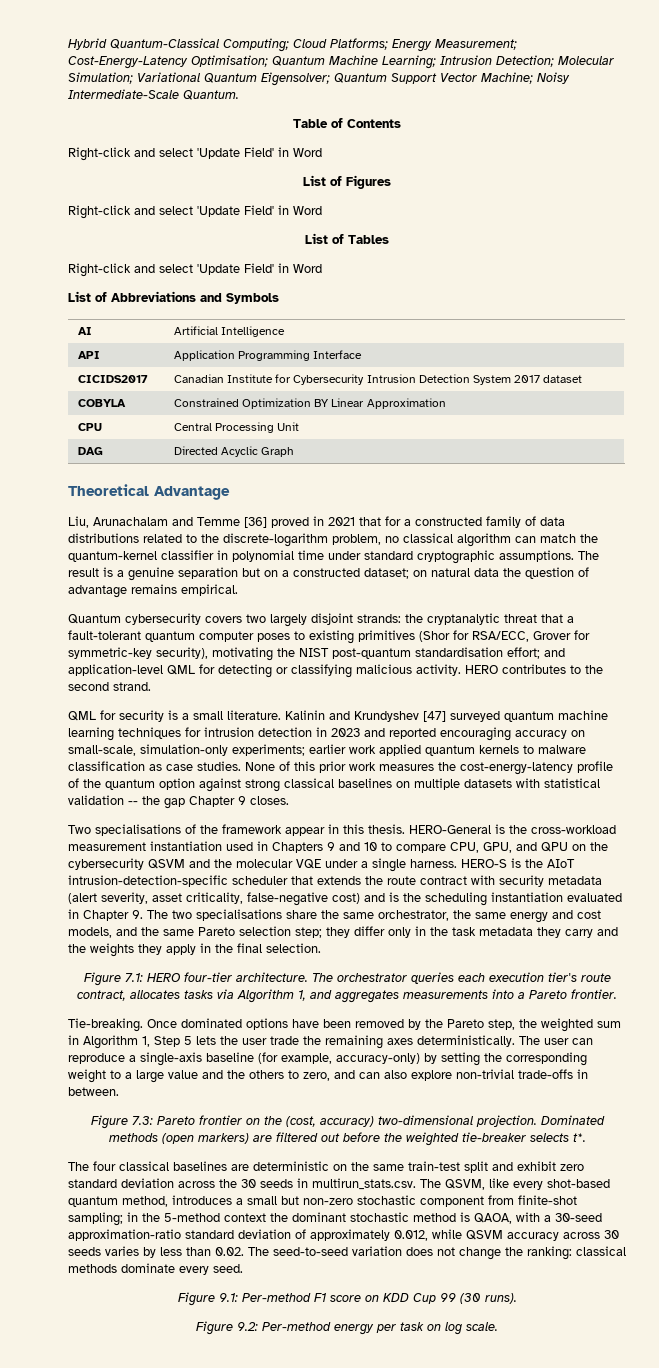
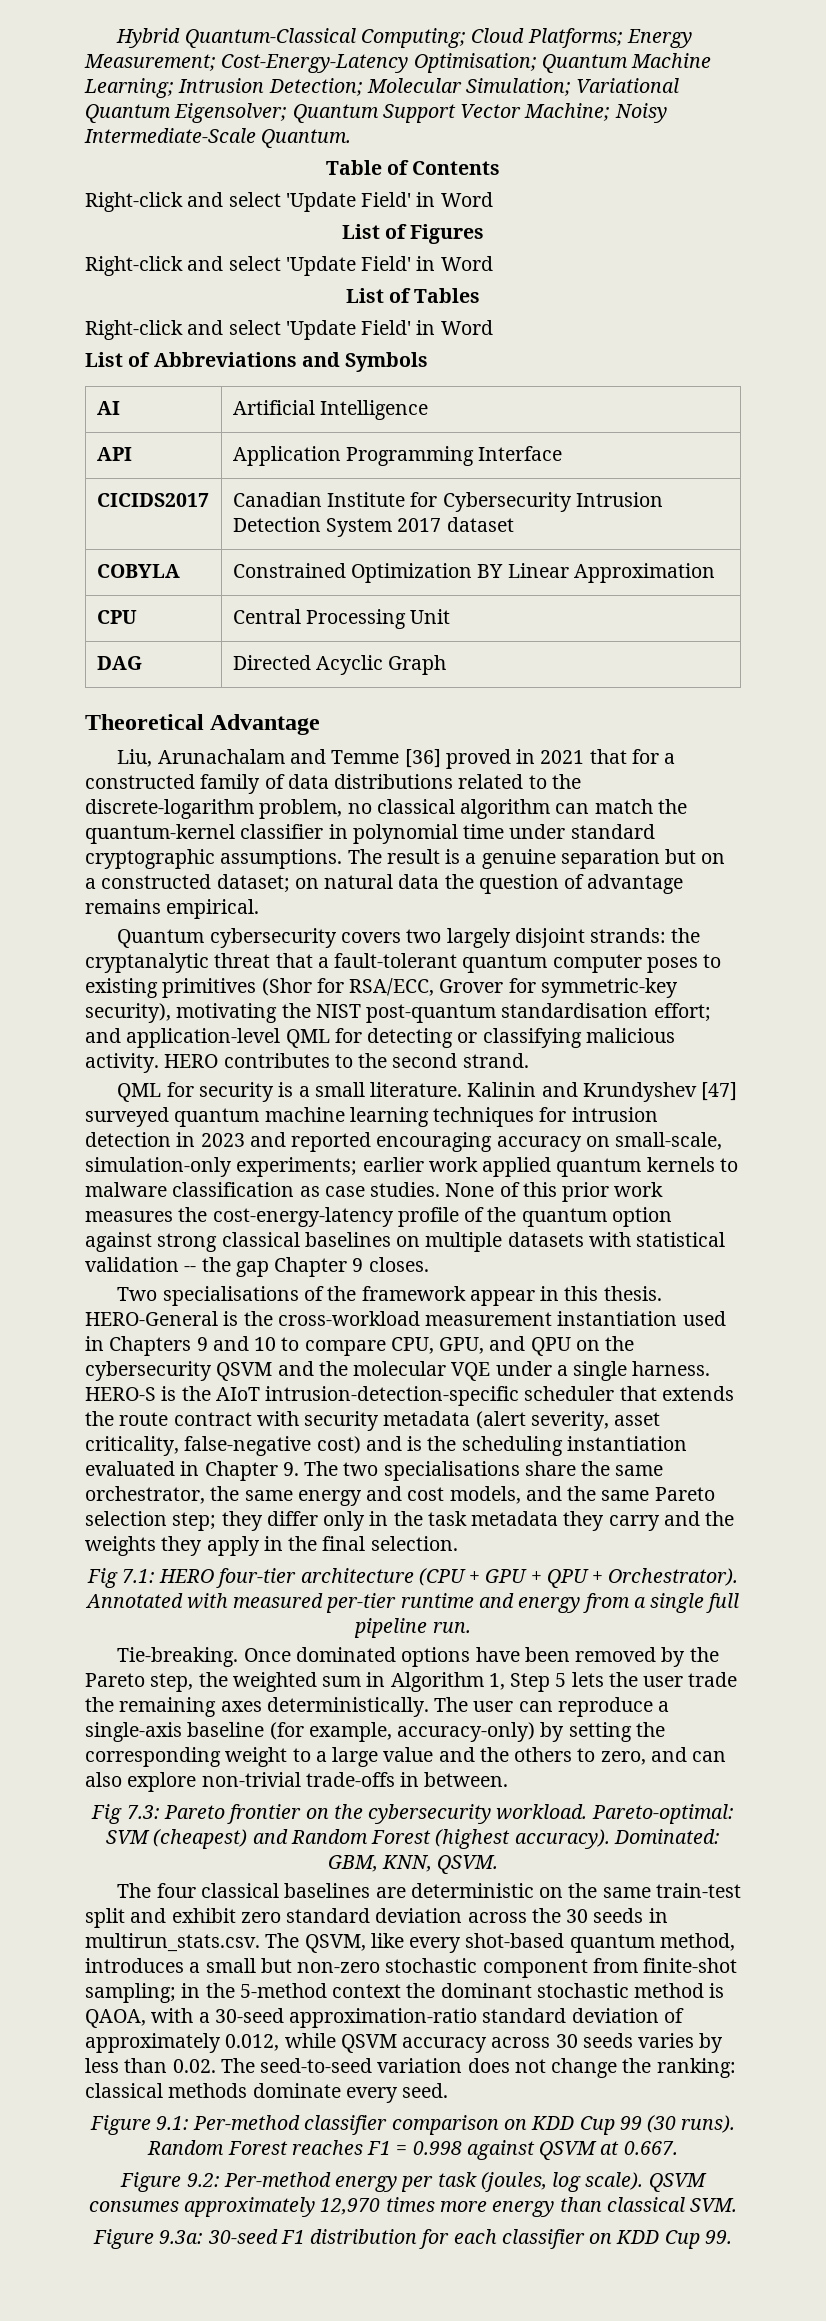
- Figure 7.1: HERO four-tier architecture. The orchestrator queries each execution tier's route contract, allocates tasks via Algorithm 1, and aggregates measurements into a Pareto frontier.
+ Fig 7.1: HERO four-tier architecture (CPU + GPU + QPU + Orchestrator). Annotated with measured per-tier runtime and energy from a single full pipeline run.
- Figure 7.3: Pareto frontier on the (cost, accuracy) two-dimensional projection. Dominated methods (open markers) are filtered out before the weighted tie-breaker selects t*.
+ Fig 7.3: Pareto frontier on the cybersecurity workload. Pareto-optimal: SVM (cheapest) and Random Forest (highest accuracy). Dominated: GBM, KNN, QSVM.
- Figure 9.1: Per-method F1 score on KDD Cup 99 (30 runs).
+ Figure 9.1: Per-method classifier comparison on KDD Cup 99 (30 runs). Random Forest reaches F1 = 0.998 against QSVM at 0.667.
- Figure 9.2: Per-method energy per task on log scale.
+ Figure 9.2: Per-method energy per task (joules, log scale). QSVM consumes approximately 12,970 times more energy than classical SVM.
+ Figure 9.3a: 30-seed F1 distribution for each classifier on KDD Cup 99.

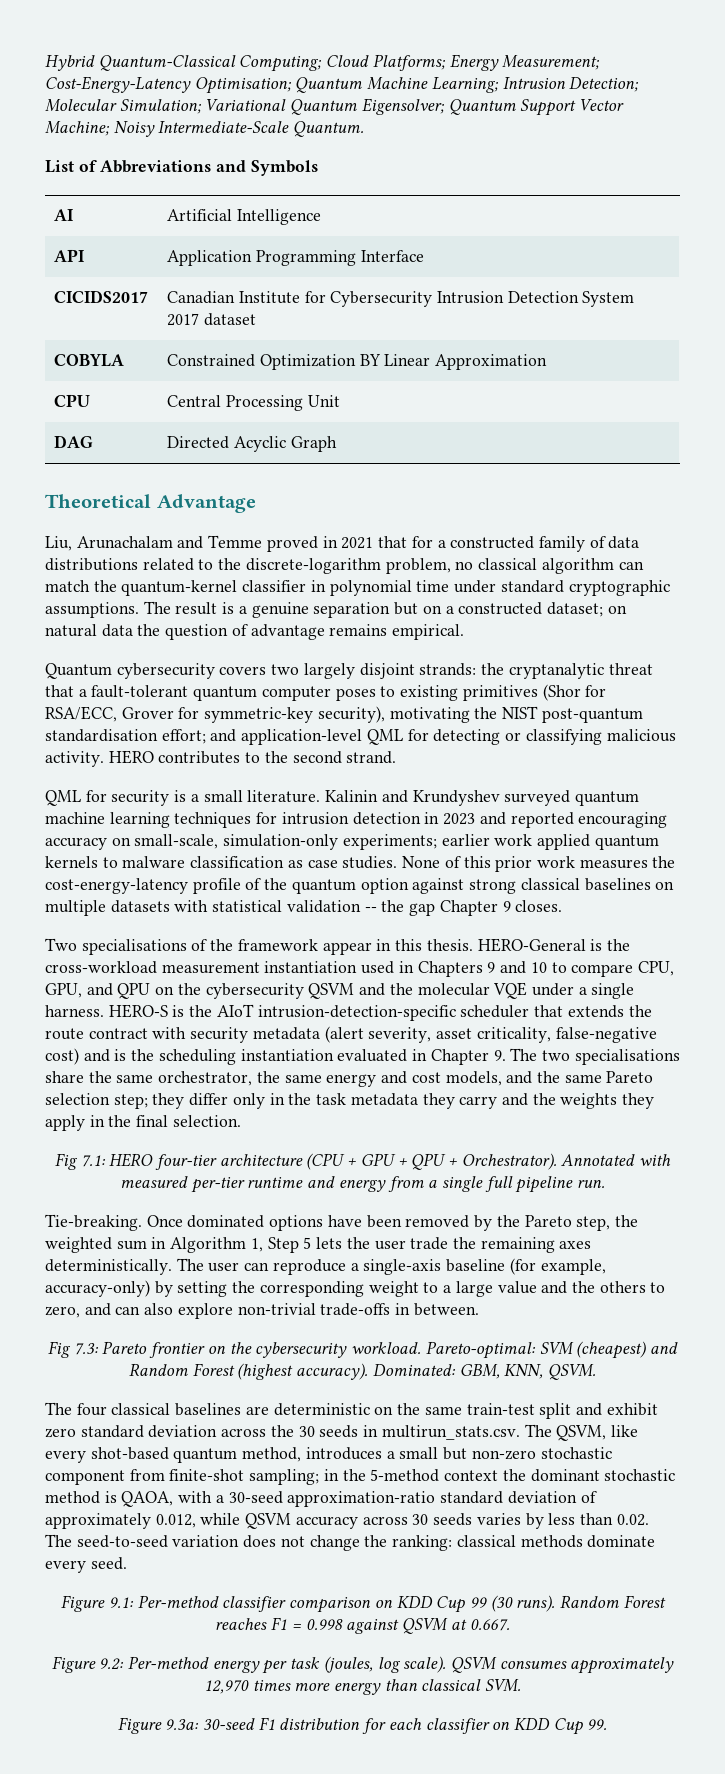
- Table of Contents
- Right-click and select 'Update Field' in Word
- List of Figures
- Right-click and select 'Update Field' in Word
- List of Tables
- Right-click and select 'Update Field' in Word
- Liu, Arunachalam and Temme [36] proved in 2021 that for a constructed family of data distributions related to the discrete-logarithm problem, no classical algorithm can match the quantum-kernel classifier in polynomial time under standard cryptographic assumptions.
+ Liu, Arunachalam and Temme proved in 2021 that for a constructed family of data distributions related to the discrete-logarithm problem, no classical algorithm can match the quantum-kernel classifier in polynomial time under standard cryptographic assumptions.
- Kalinin and Krundyshev [47] surveyed quantum machine learning techniques for intrusion detection in 2023 and reported encouraging accuracy on small-scale, simulation-only experiments; earlier work applied quantum kernels to malware classification as case studies.
+ Kalinin and Krundyshev surveyed quantum machine learning techniques for intrusion detection in 2023 and reported encouraging accuracy on small-scale, simulation-only experiments; earlier work applied quantum kernels to malware classification as case studies.

